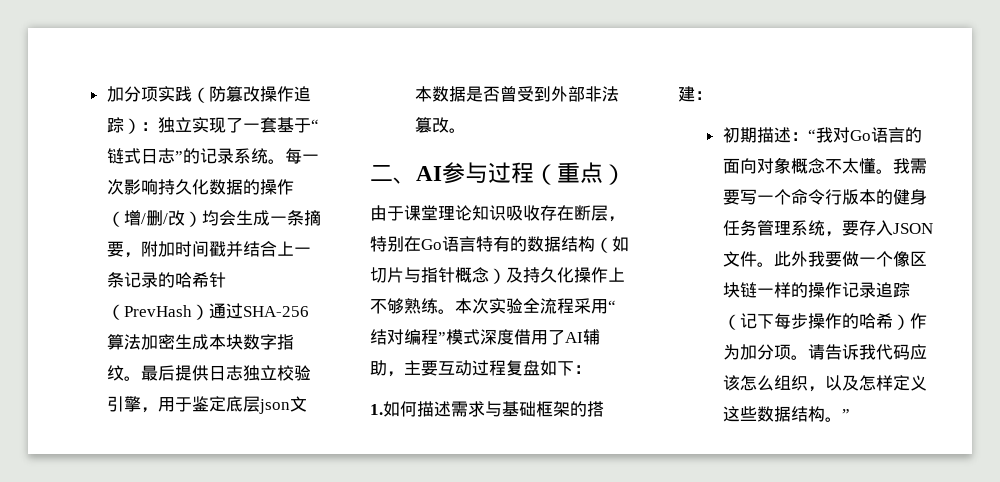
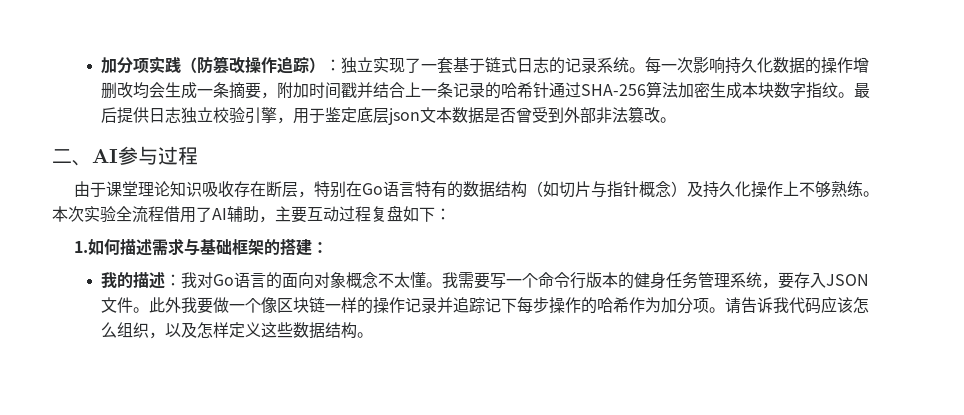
- 加分项实践（防篡改操作追踪）：独立实现了一套基于“链式日志”的记录系统。
+ 加分项实践（防篡改操作追踪）：独立实现了一套基于链式日志的记录系统。
- 每一次影响持久化数据的操作（增/删/改）均会生成一条摘要，附加时间戳并结合上一条记录的哈希针（PrevHash）通过SHA-256算法加密生成本块数字指纹。
+ 每一次影响持久化数据的操作增删改均会生成一条摘要，附加时间戳并结合上一条记录的哈希针通过SHA-256算法加密生成本块数字指纹。
- 二、AI参与过程（重点）
+ 二、AI参与过程
- 本次实验全流程采用“结对编程”模式深度借用了AI辅助，主要互动过程复盘如下：
+ 本次实验全流程借用了AI辅助，主要互动过程复盘如下：
- 初期描述：“我对Go语言的面向对象概念不太懂。
+ 我的描述：我对Go语言的面向对象概念不太懂。
- 此外我要做一个像区块链一样的操作记录追踪（记下每步操作的哈希）作为加分项。
+ 此外我要做一个像区块链一样的操作记录并追踪记下每步操作的哈希作为加分项。
- 请告诉我代码应该怎么组织，以及怎样定义这些数据结构。”
+ 请告诉我代码应该怎么组织，以及怎样定义这些数据结构。

